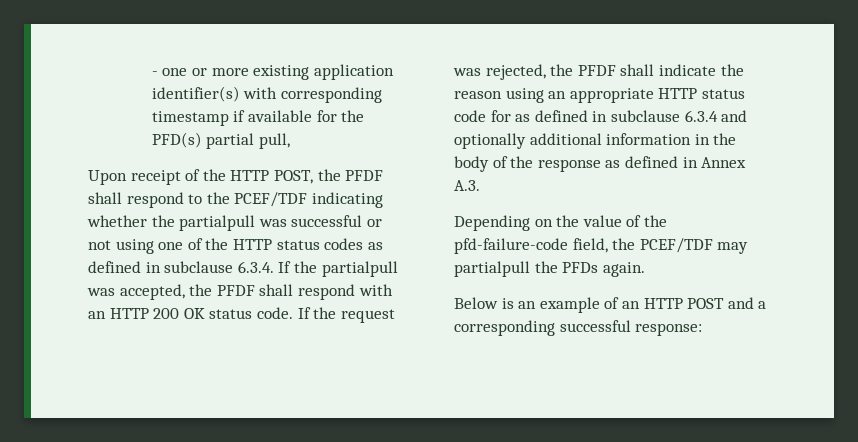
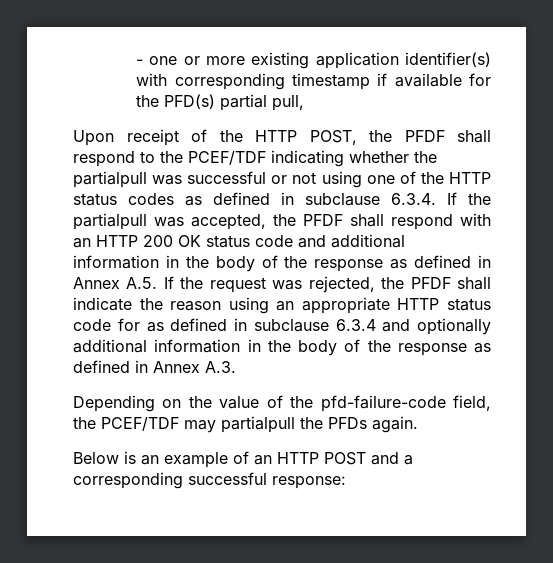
- Upon receipt of the HTTP POST, the PFDF shall respond to the PCEF/TDF indicating whether the partialpull was successful or not using one of the HTTP status codes as defined in subclause 6.3.4. If the partialpull was accepted, the PFDF shall respond with an HTTP 200 OK status code. If the request was rejected, the PFDF shall indicate the reason using an appropriate HTTP status code for as defined in subclause 6.3.4 and optionally additional information in the body of the response as defined in Annex A.3.
+ Upon receipt of the HTTP POST, the PFDF shall respond to the PCEF/TDF indicating whether the partialpull was successful or not using one of the HTTP status codes as defined in subclause 6.3.4. If the partialpull was accepted, the PFDF shall respond with an HTTP 200 OK status code and additional information in the body of the response as defined in Annex A.5. If the request was rejected, the PFDF shall indicate the reason using an appropriate HTTP status code for as defined in subclause 6.3.4 and optionally additional information in the body of the response as defined in Annex A.3.

